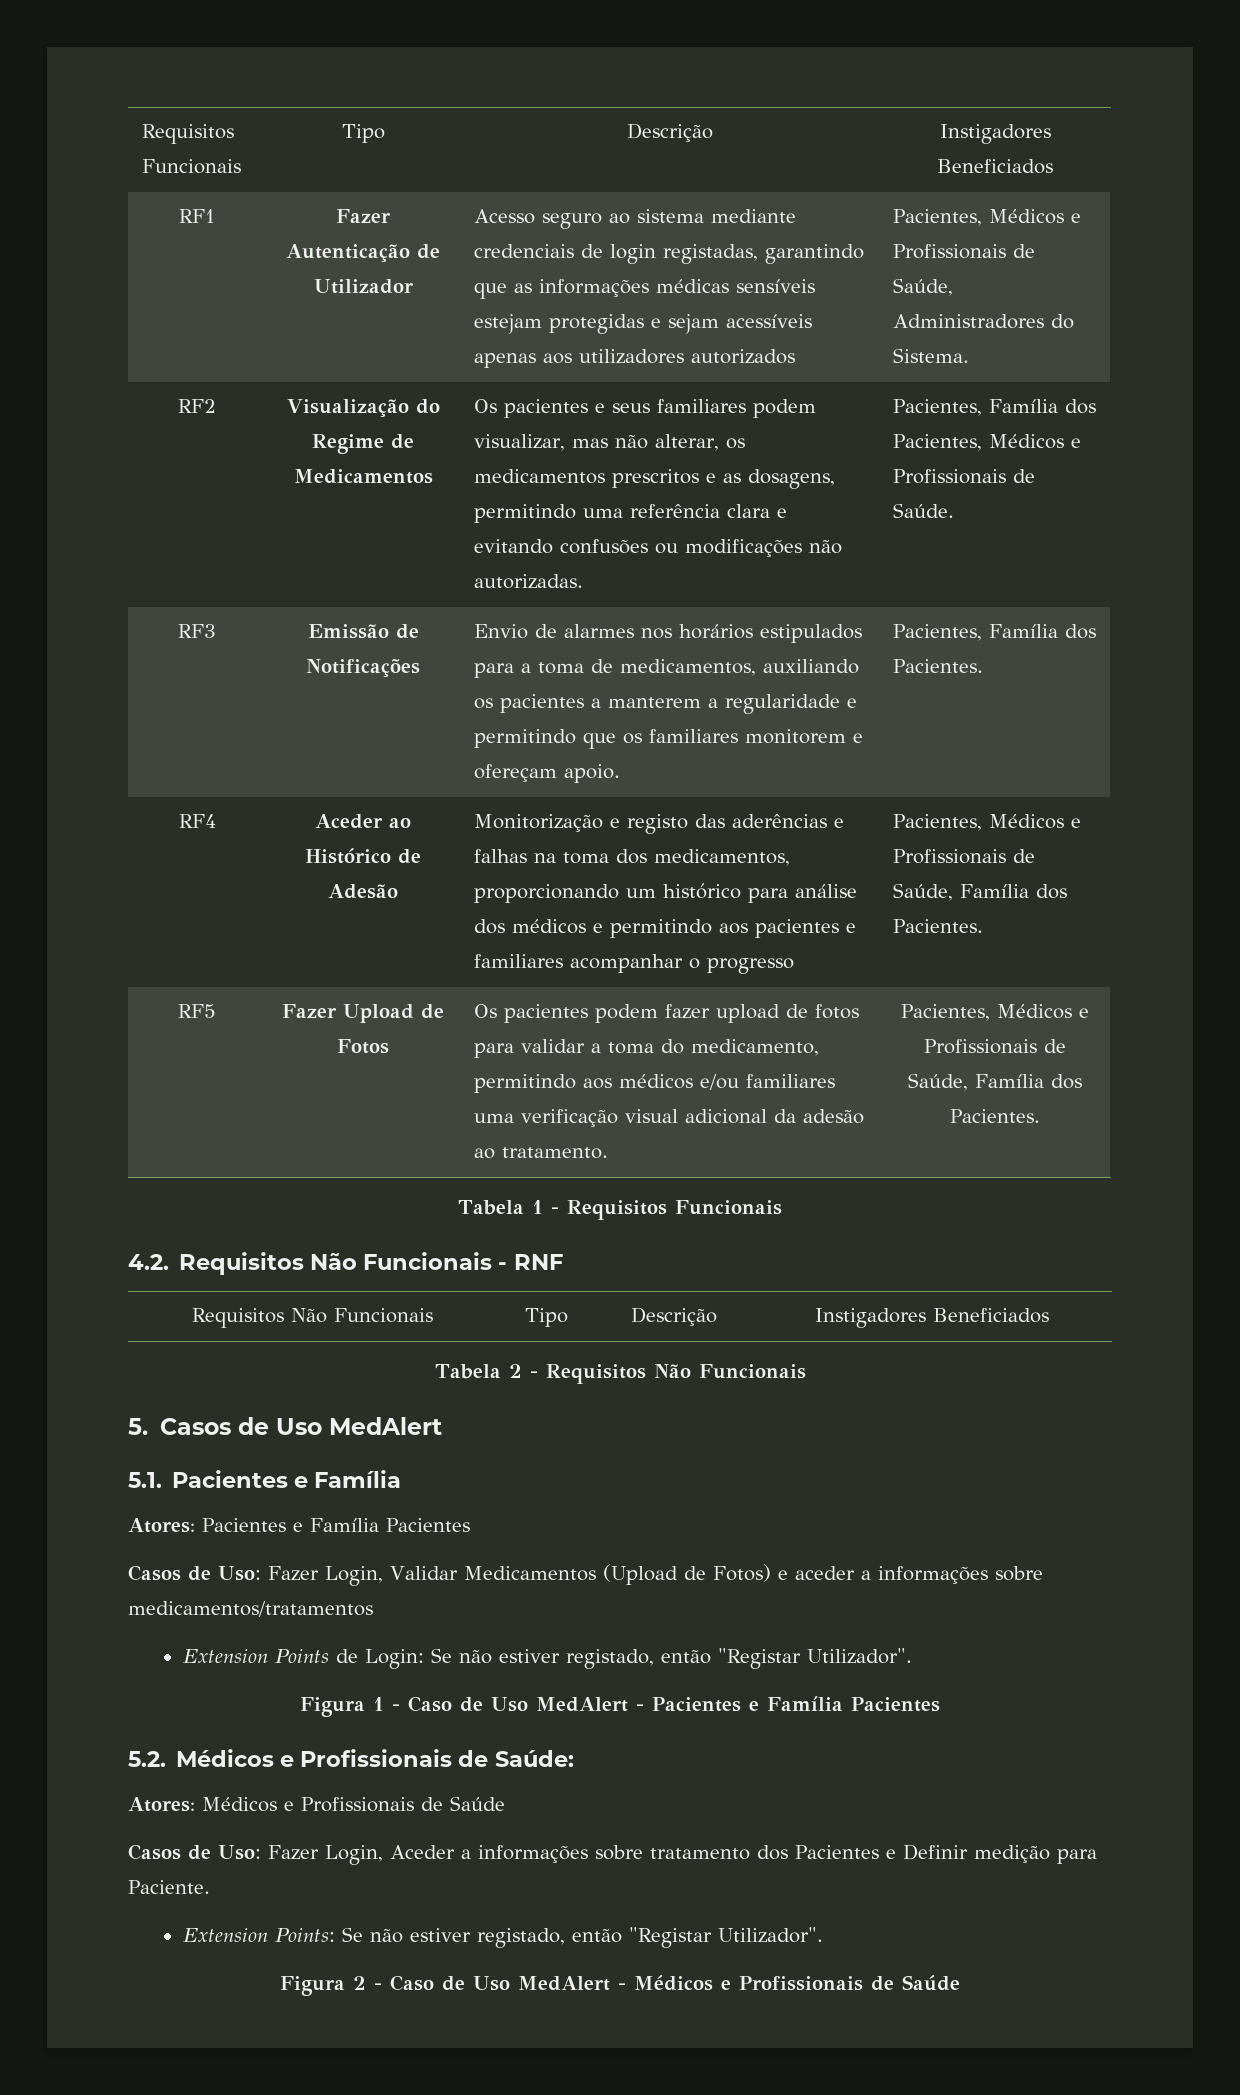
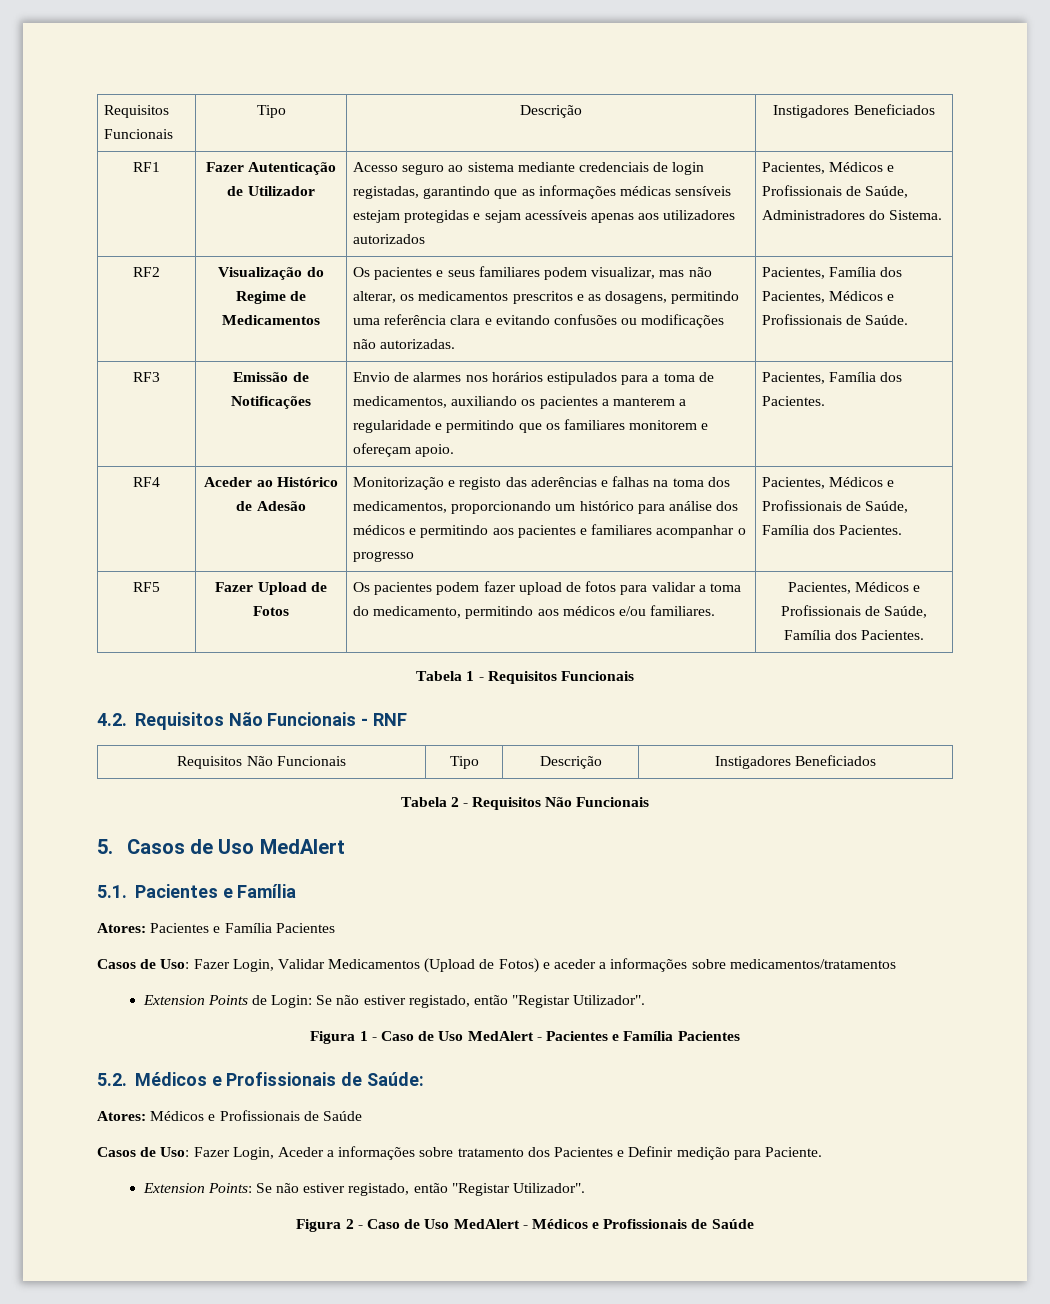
- RF5 | Fazer Upload de Fotos | Os pacientes podem fazer upload de fotos para validar a toma do medicamento, permitindo aos médicos e/ou familiares uma verificação visual adicional da adesão ao tratamento. | Pacientes, Médicos e Profissionais de Saúde, Família dos Pacientes.
+ RF5 | Fazer Upload de Fotos | Os pacientes podem fazer upload de fotos para validar a toma do medicamento, permitindo aos médicos e/ou familiares. | Pacientes, Médicos e Profissionais de Saúde, Família dos Pacientes.

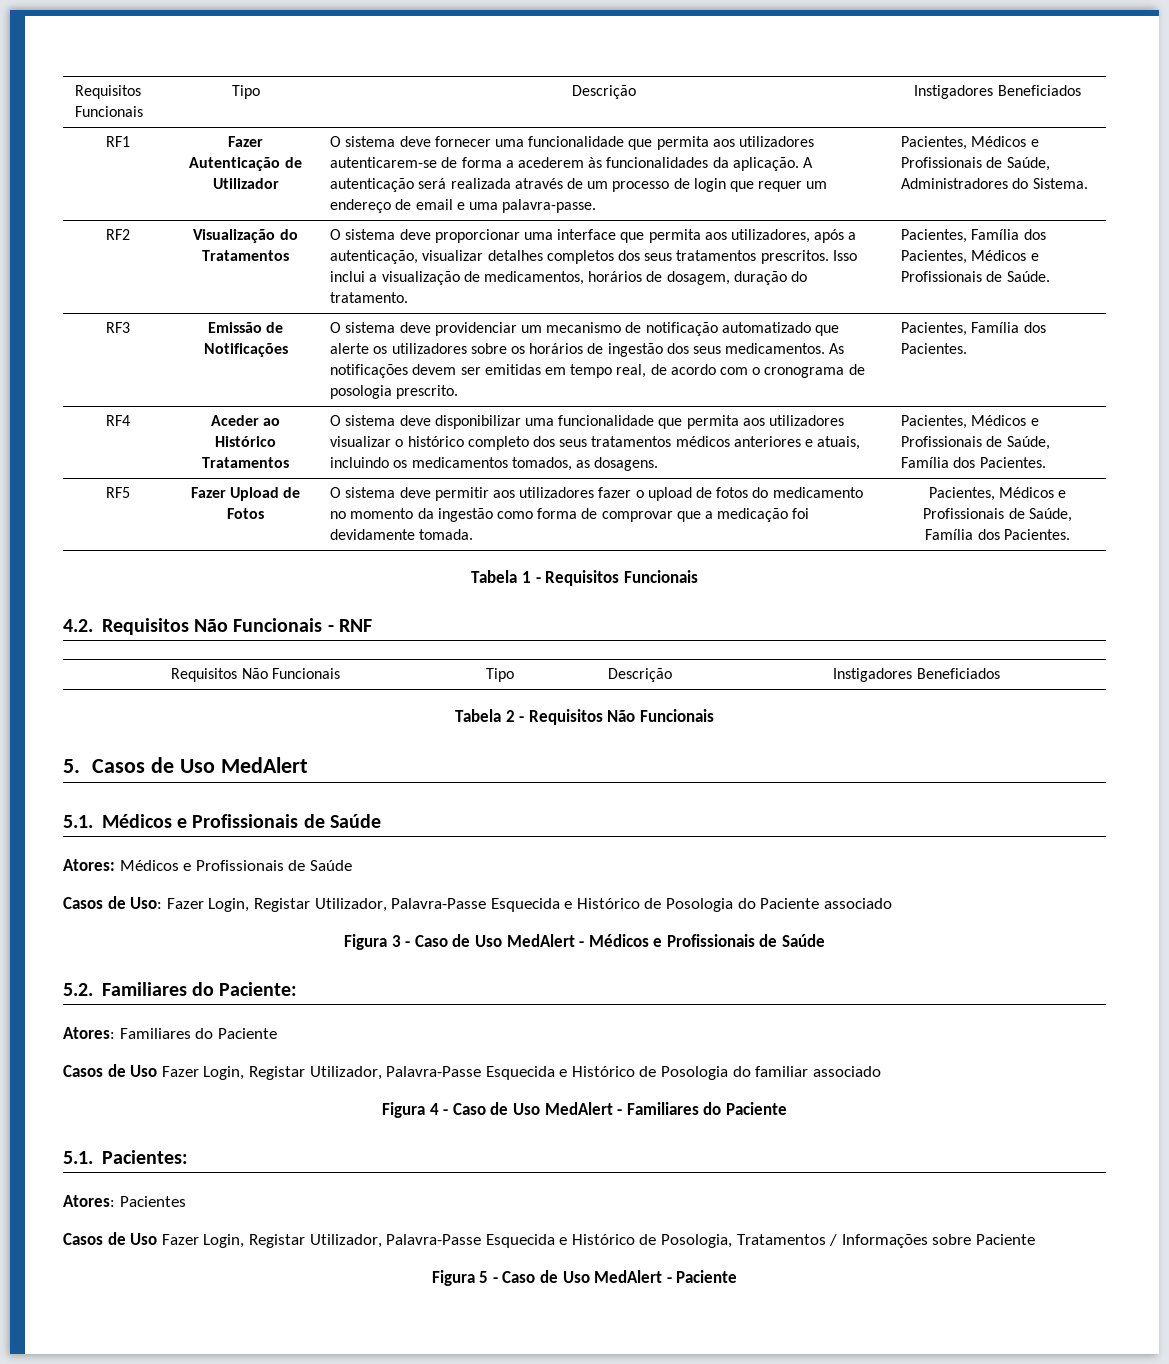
- Acesso seguro ao sistema mediante credenciais de login registadas, garantindo que as informações médicas sensíveis estejam protegidas e sejam acessíveis apenas aos utilizadores autorizados
+ O sistema deve fornecer uma funcionalidade que permita aos utilizadores autenticarem-se de forma a acederem às funcionalidades da aplicação. A autenticação será realizada através de um processo de login que requer um endereço de email e uma palavra-passe.
- Visualização do Regime de Medicamentos | Os pacientes e seus familiares podem visualizar, mas não alterar, os medicamentos prescritos e as dosagens, permitindo uma referência clara e evitando confusões ou modificações não autorizadas.
+ Visualização do Tratamentos | O sistema deve proporcionar uma interface que permita aos utilizadores, após a autenticação, visualizar detalhes completos dos seus tratamentos prescritos. Isso inclui a visualização de medicamentos, horários de dosagem, duração do tratamento.
- Envio de alarmes nos horários estipulados para a toma de medicamentos, auxiliando os pacientes a manterem a regularidade e permitindo que os familiares monitorem e ofereçam apoio.
+ O sistema deve providenciar um mecanismo de notificação automatizado que alerte os utilizadores sobre os horários de ingestão dos seus medicamentos. As notificações devem ser emitidas em tempo real, de acordo com o cronograma de posologia prescrito.
- Aceder ao Histórico de Adesão | Monitorização e registo das aderências e falhas na toma dos medicamentos, proporcionando um histórico para análise dos médicos e permitindo aos pacientes e familiares acompanhar o progresso
+ Aceder ao Histórico Tratamentos | O sistema deve disponibilizar uma funcionalidade que permita aos utilizadores visualizar o histórico completo dos seus tratamentos médicos anteriores e atuais, incluindo os medicamentos tomados, as dosagens.
- Os pacientes podem fazer upload de fotos para validar a toma do medicamento, permitindo aos médicos e/ou familiares.
+ O sistema deve permitir aos utilizadores fazer o upload de fotos do medicamento no momento da ingestão como forma de comprovar que a medicação foi devidamente tomada.
- 5.1. Pacientes e Família
- Atores: Pacientes e Família Pacientes
- Casos de Uso: Fazer Login, Validar Medicamentos (Upload de Fotos) e aceder a informações sobre medicamentos/tratamentos
- Extension Points de Login: Se não estiver registado, então "Registar Utilizador".
- Figura 1 - Caso de Uso MedAlert - Pacientes e Família Pacientes
- 5.2. Médicos e Profissionais de Saúde:
+ 5.1. Médicos e Profissionais de Saúde
- Casos de Uso: Fazer Login, Aceder a informações sobre tratamento dos Pacientes e Definir medição para Paciente.
- Extension Points: Se não estiver registado, então "Registar Utilizador".
- Figura 2 - Caso de Uso MedAlert - Médicos e Profissionais de Saúde
+ Casos de Uso: Fazer Login, Registar Utilizador, Palavra-Passe Esquecida e Histórico de Posologia do Paciente associado
+ Figura 3 - Caso de Uso MedAlert - Médicos e Profissionais de Saúde
+ 5.2. Familiares do Paciente:
+ Atores: Familiares do Paciente
+ Casos de Uso Fazer Login, Registar Utilizador, Palavra-Passe Esquecida e Histórico de Posologia do familiar associado
+ Figura 4 - Caso de Uso MedAlert - Familiares do Paciente
+ 5.1. Pacientes:
+ Atores: Pacientes
+ Casos de Uso Fazer Login, Registar Utilizador, Palavra-Passe Esquecida e Histórico de Posologia, Tratamentos / Informações sobre Paciente
+ Figura 5 - Caso de Uso MedAlert - Paciente

